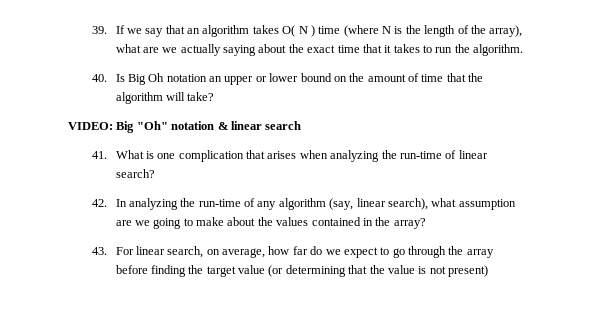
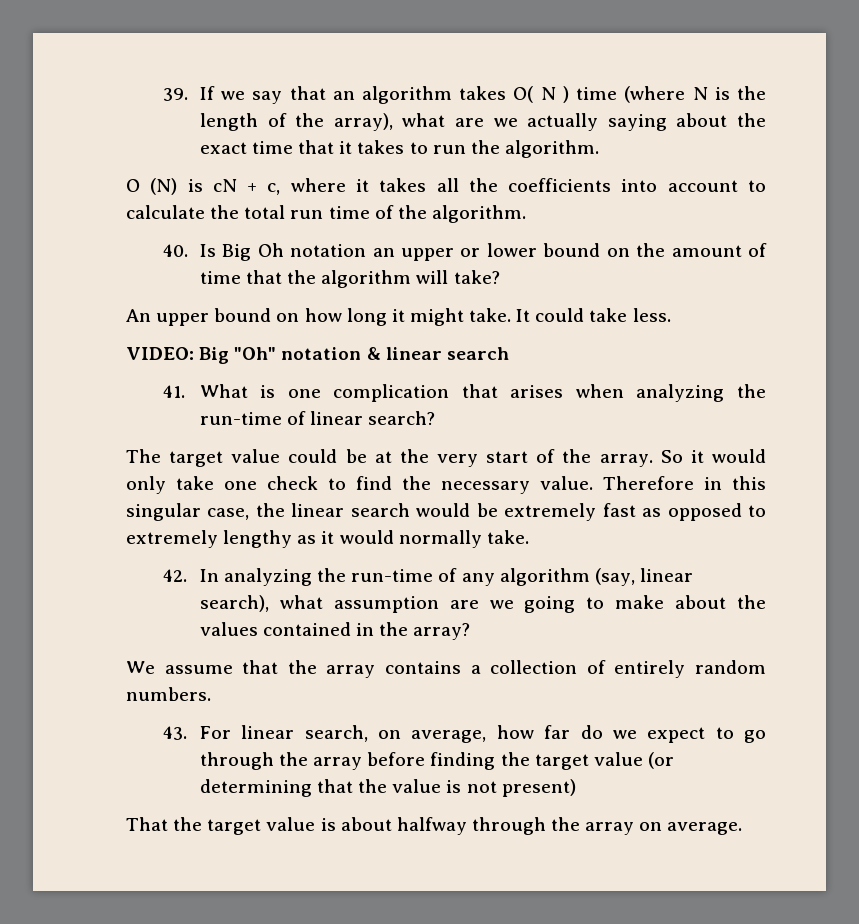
+ O (N) is cN + c, where it takes all the coefficients into account to calculate the total run time of the algorithm.
+ An upper bound on how long it might take. It could take less.
+ The target value could be at the very start of the array. So it would only take one check to find the necessary value. Therefore in this singular case, the linear search would be extremely fast as opposed to extremely lengthy as it would normally take.
+ We assume that the array contains a collection of entirely random numbers.
+ That the target value is about halfway through the array on average.

